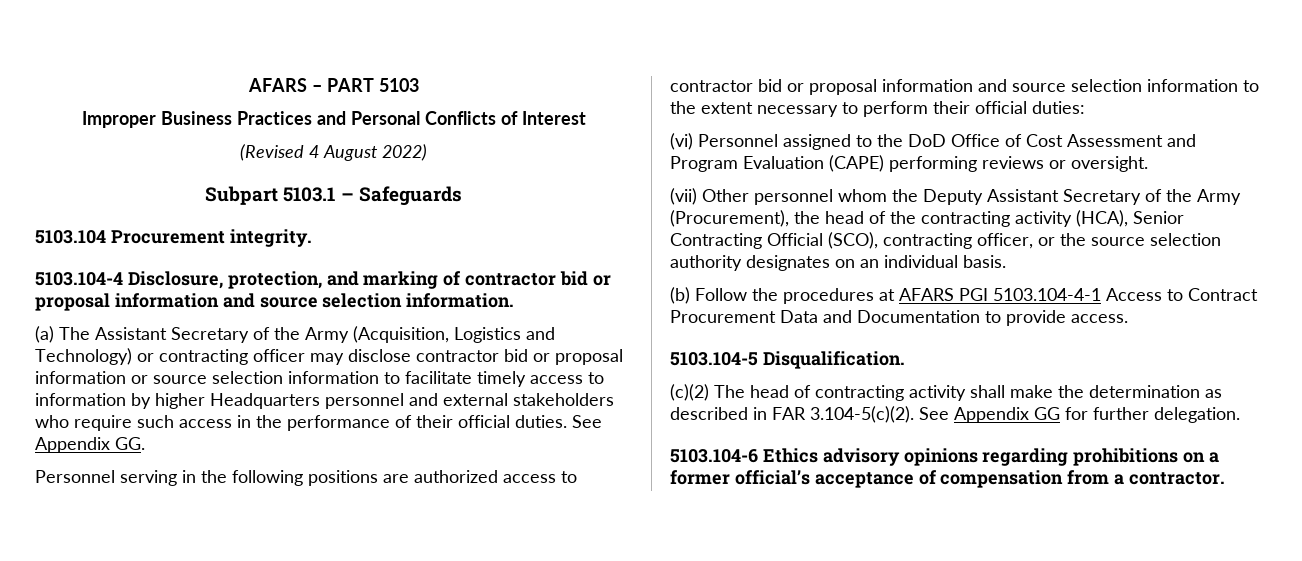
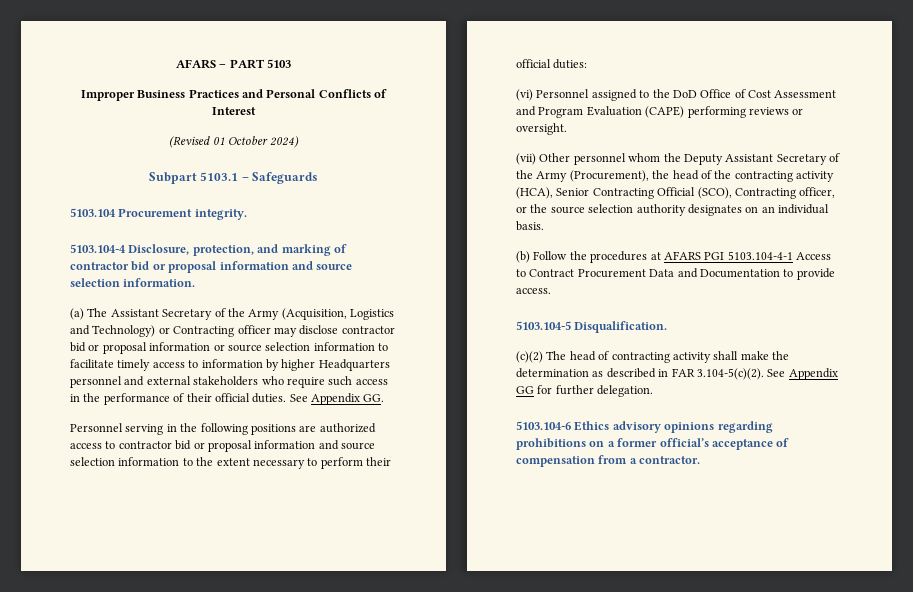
- (Revised 4 August 2022)
+ (Revised 01 October 2024)
- (a) The Assistant Secretary of the Army (Acquisition, Logistics and Technology) or contracting officer may disclose contractor bid or proposal information or source selection information to facilitate timely access to information by higher Headquarters personnel and external stakeholders who require such access in the performance of their official duties.
+ (a) The Assistant Secretary of the Army (Acquisition, Logistics and Technology) or Contracting officer may disclose contractor bid or proposal information or source selection information to facilitate timely access to information by higher Headquarters personnel and external stakeholders who require such access in the performance of their official duties.
- (vii) Other personnel whom the Deputy Assistant Secretary of the Army (Procurement), the head of the contracting activity (HCA), Senior Contracting Official (SCO), contracting officer, or the source selection authority designates on an individual basis.
+ (vii) Other personnel whom the Deputy Assistant Secretary of the Army (Procurement), the head of the contracting activity (HCA), Senior Contracting Official (SCO), Contracting officer, or the source selection authority designates on an individual basis.

